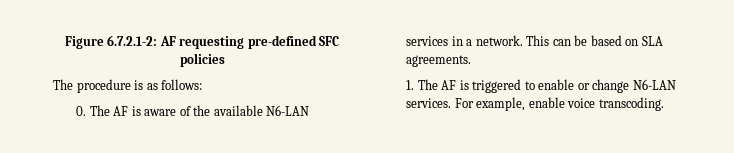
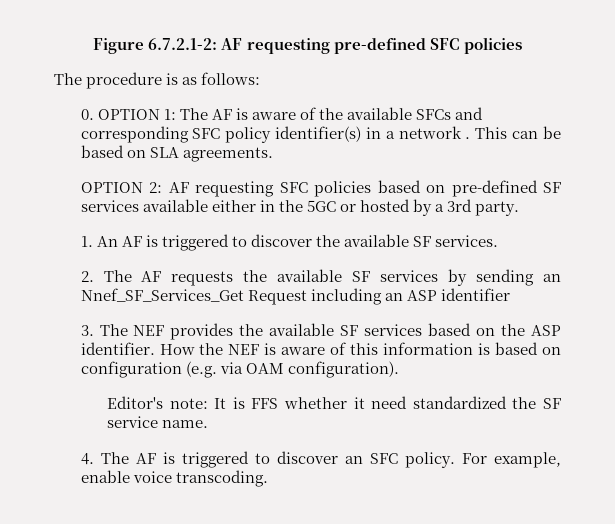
- 0. The AF is aware of the available N6-LAN services in a network.
+ 0. OPTION 1: The AF is aware of the available SFCs and corresponding SFC policy identifier(s) in a network .
- 1. The AF is triggered to enable or change N6-LAN services.
+ OPTION 2: AF requesting SFC policies based on pre-defined SF services available either in the 5GC or hosted by a 3rd party.
+ 1. An AF is triggered to discover the available SF services.
+ 2. The AF requests the available SF services by sending an Nnef_SF_Services_Get Request including an ASP identifier
+ 3. The NEF provides the available SF services based on the ASP identifier. How the NEF is aware of this information is based on configuration (e.g. via OAM configuration).
+ Editor's note: It is FFS whether it need standardized the SF service name.
+ 4. The AF is triggered to discover an SFC policy.

